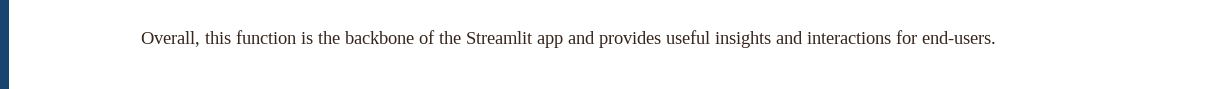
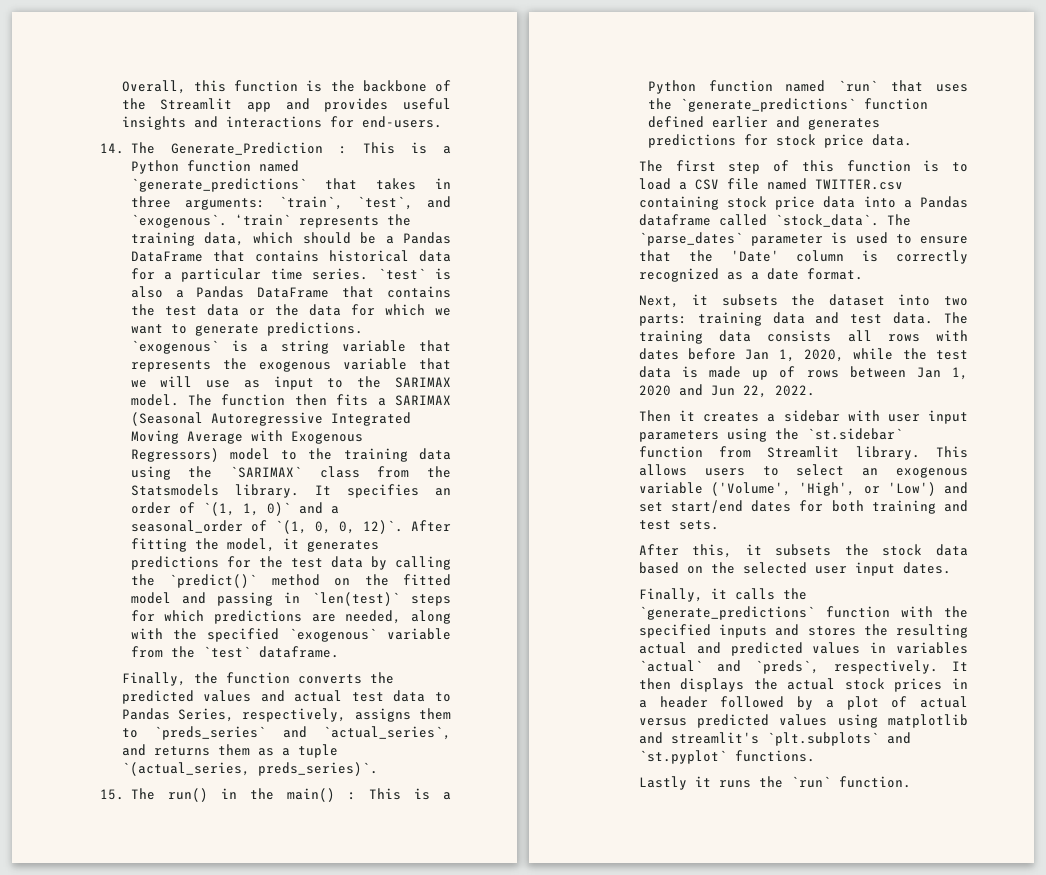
+ 14. The Generate_Prediction : This is a Python function named `generate_predictions` that takes in three arguments: `train`, `test`, and `exogenous`. ‘train` represents the training data, which should be a Pandas DataFrame that contains historical data for a particular time series. `test` is also a Pandas DataFrame that contains the test data or the data for which we want to generate predictions. `exogenous` is a string variable that represents the exogenous variable that we will use as input to the SARIMAX model. The function then fits a SARIMAX (Seasonal Autoregressive Integrated Moving Average with Exogenous Regressors) model to the training data using the `SARIMAX` class from the Statsmodels library. It specifies an order of `(1, 1, 0)` and a seasonal_order of `(1, 0, 0, 12)`. After fitting the model, it generates predictions for the test data by calling the `predict()` method on the fitted model and passing in `len(test)` steps for which predictions are needed, along with the specified `exogenous` variable from the `test` dataframe.
+ Finally, the function converts the predicted values and actual test data to Pandas Series, respectively, assigns them to `preds_series` and `actual_series`, and returns them as a tuple `(actual_series, preds_series)`.
+ 15. The run() in the main() : This is a Python function named `run` that uses the `generate_predictions` function defined earlier and generates predictions for stock price data.
+ The first step of this function is to load a CSV file named TWITTER.csv containing stock price data into a Pandas dataframe called `stock_data`. The `parse_dates` parameter is used to ensure that the 'Date' column is correctly recognized as a date format.
+ Next, it subsets the dataset into two parts: training data and test data. The training data consists all rows with dates before Jan 1, 2020, while the test data is made up of rows between Jan 1, 2020 and Jun 22, 2022.
+ Then it creates a sidebar with user input parameters using the `st.sidebar` function from Streamlit library. This allows users to select an exogenous variable ('Volume', 'High', or 'Low') and set start/end dates for both training and test sets.
+ After this, it subsets the stock data based on the selected user input dates.
+ Finally, it calls the `generate_predictions` function with the specified inputs and stores the resulting actual and predicted values in variables `actual` and `preds`, respectively. It then displays the actual stock prices in a header followed by a plot of actual versus predicted values using matplotlib and streamlit's `plt.subplots` and `st.pyplot` functions.
+ Lastly it runs the `run` function.

